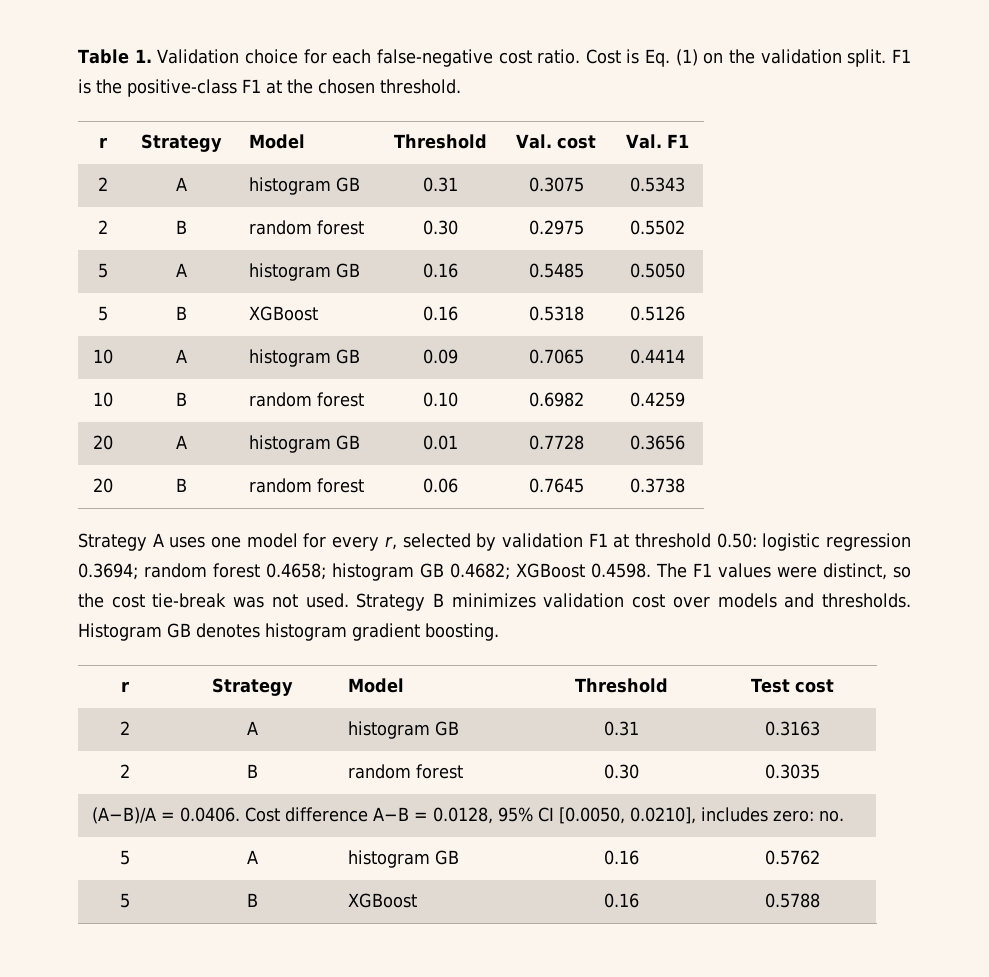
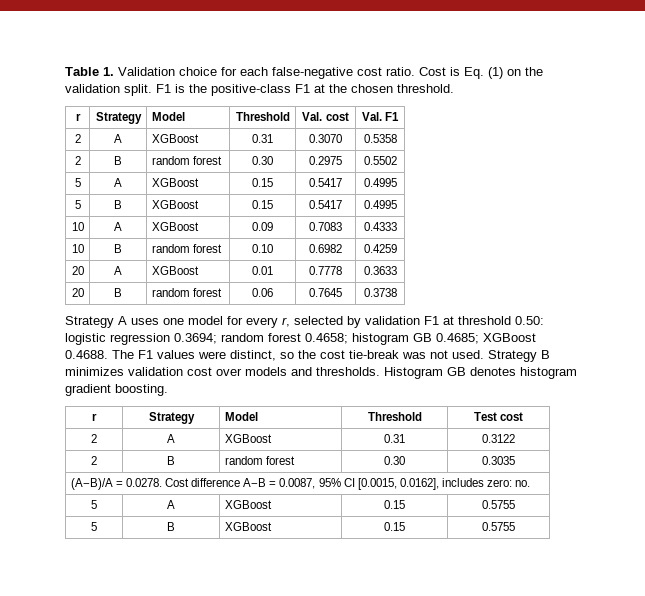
- 2 | A | histogram GB | 0.31 | 0.3075 | 0.5343
+ 2 | A | XGBoost | 0.31 | 0.3070 | 0.5358
- 5 | A | histogram GB | 0.16 | 0.5485 | 0.5050
- 5 | B | XGBoost | 0.16 | 0.5318 | 0.5126
+ 5 | A | XGBoost | 0.15 | 0.5417 | 0.4995
+ 5 | B | XGBoost | 0.15 | 0.5417 | 0.4995
- 10 | A | histogram GB | 0.09 | 0.7065 | 0.4414
+ 10 | A | XGBoost | 0.09 | 0.7083 | 0.4333
- 20 | A | histogram GB | 0.01 | 0.7728 | 0.3656
+ 20 | A | XGBoost | 0.01 | 0.7778 | 0.3633
- Strategy A uses one model for every r, selected by validation F1 at threshold 0.50: logistic regression 0.3694; random forest 0.4658; histogram GB 0.4682; XGBoost 0.4598. The F1 values were distinct, so the cost tie-break was not used.
+ Strategy A uses one model for every r, selected by validation F1 at threshold 0.50: logistic regression 0.3694; random forest 0.4658; histogram GB 0.4685; XGBoost 0.4688. The F1 values were distinct, so the cost tie-break was not used.
- 2 | A | histogram GB | 0.31 | 0.3163
+ 2 | A | XGBoost | 0.31 | 0.3122
- (A−B)/A = 0.0406. Cost difference A−B = 0.0128, 95% CI [0.0050, 0.0210], includes zero: no.
+ (A−B)/A = 0.0278. Cost difference A−B = 0.0087, 95% CI [0.0015, 0.0162], includes zero: no.
- 5 | A | histogram GB | 0.16 | 0.5762
- 5 | B | XGBoost | 0.16 | 0.5788
+ 5 | A | XGBoost | 0.15 | 0.5755
+ 5 | B | XGBoost | 0.15 | 0.5755

